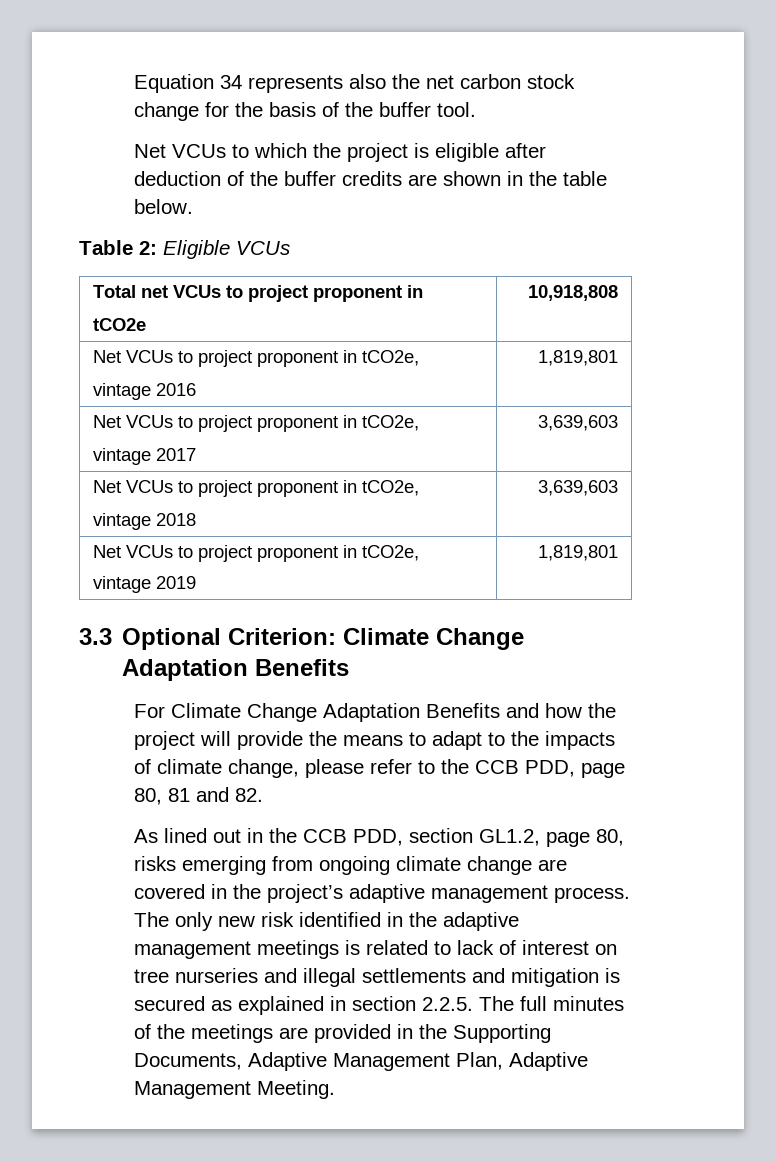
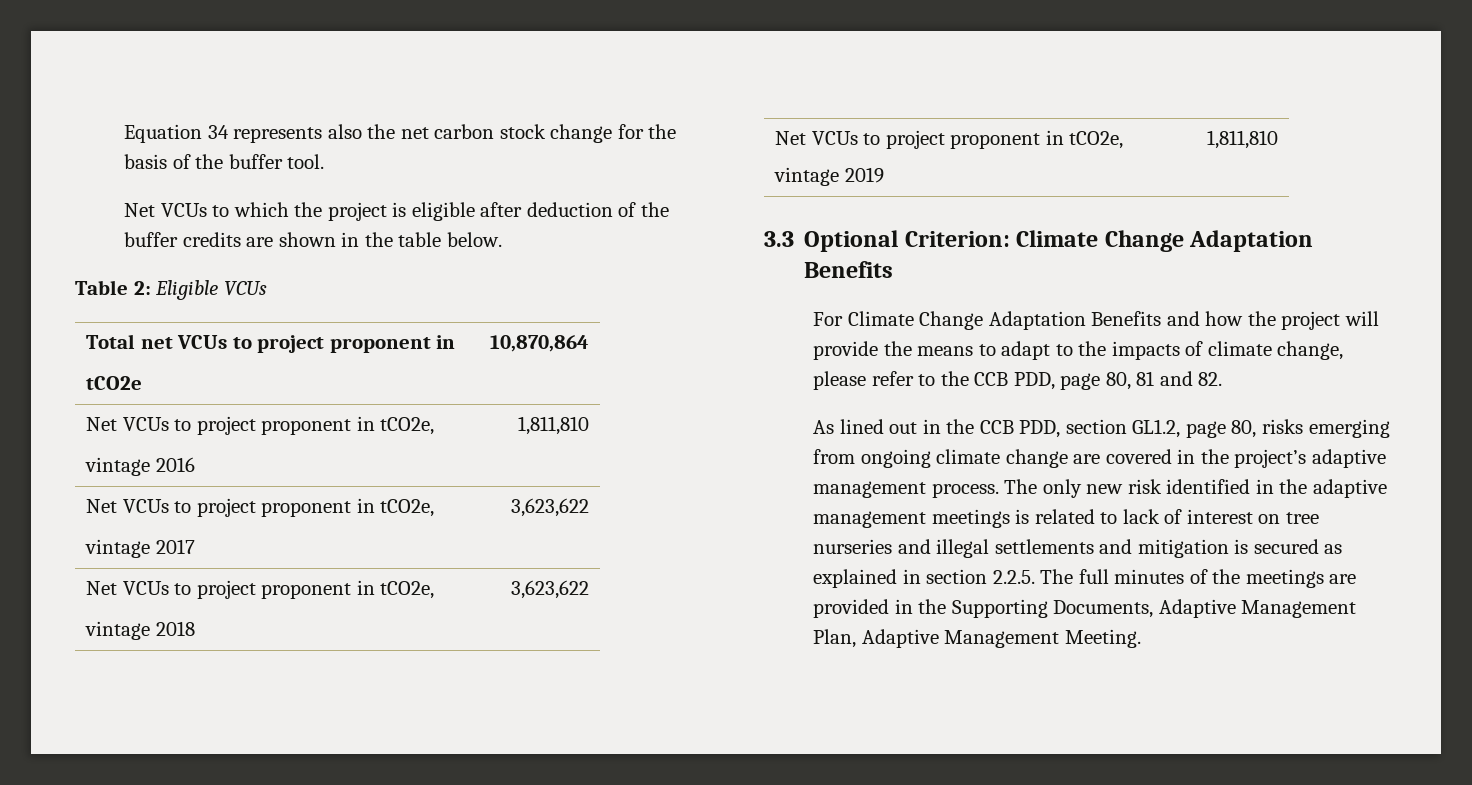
  Total net VCUs to project proponent in
- tCO2e | 10,918,808
+ tCO2e | 10,870,864
  Net VCUs to project proponent in tCO2e,
- vintage 2016 | 1,819,801
+ vintage 2016 | 1,811,810
  Net VCUs to project proponent in tCO2e,
- vintage 2017 | 3,639,603
+ vintage 2017 | 3,623,622
  Net VCUs to project proponent in tCO2e,
- vintage 2018 | 3,639,603
+ vintage 2018 | 3,623,622
  Net VCUs to project proponent in tCO2e,
- vintage 2019 | 1,819,801
+ vintage 2019 | 1,811,810

